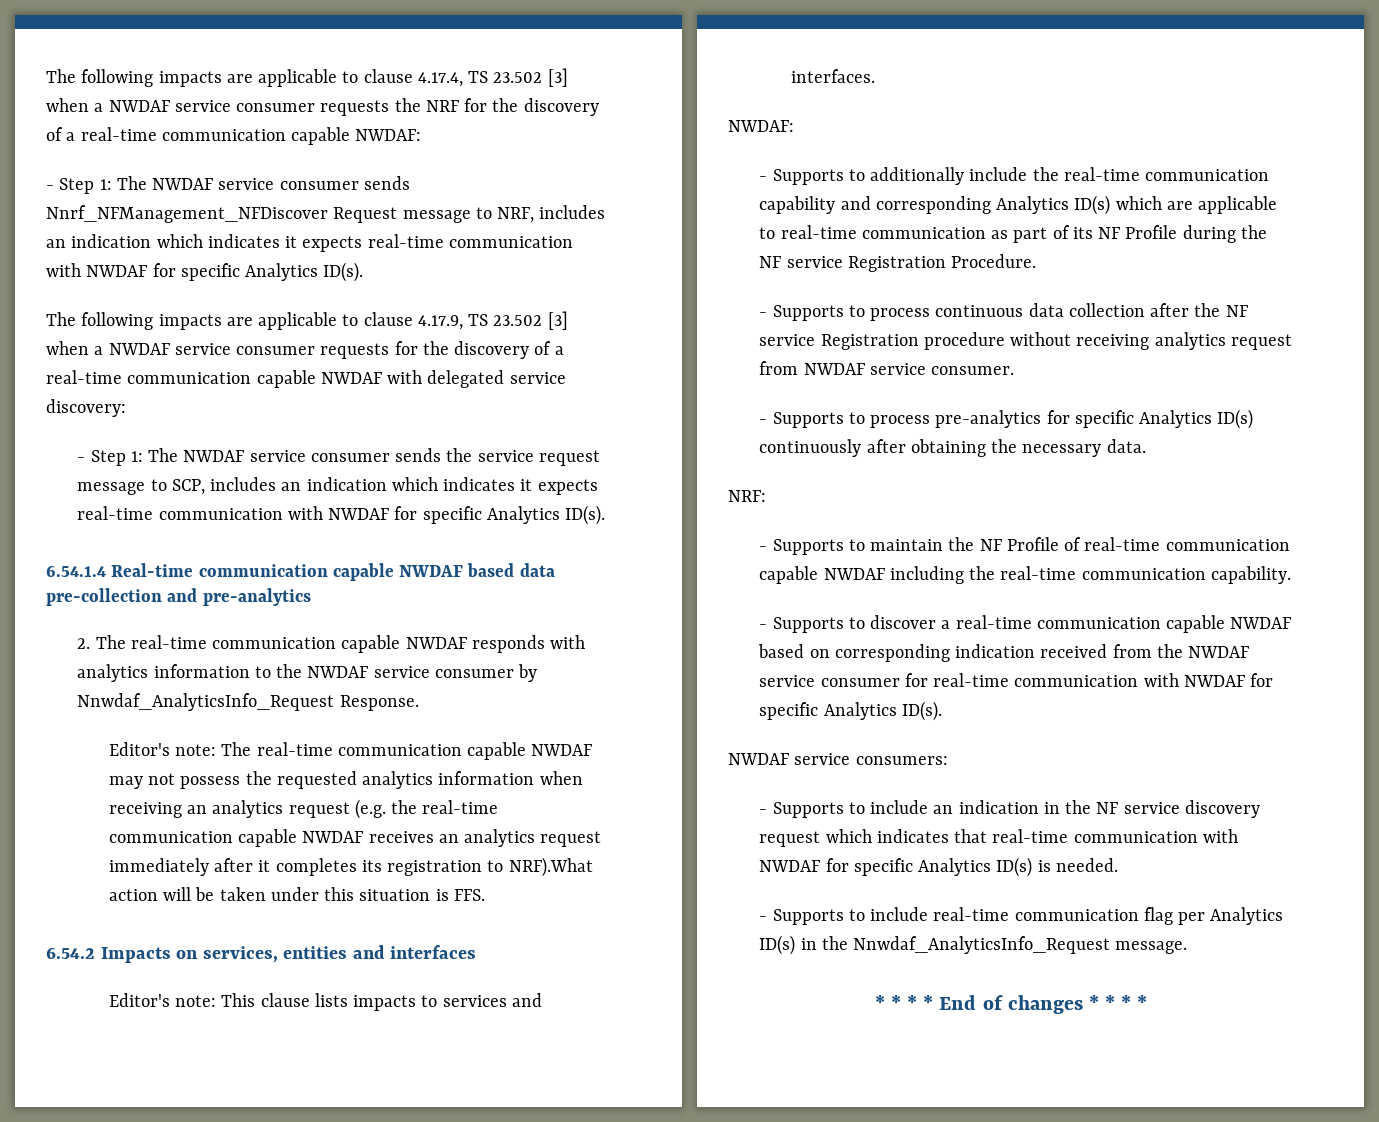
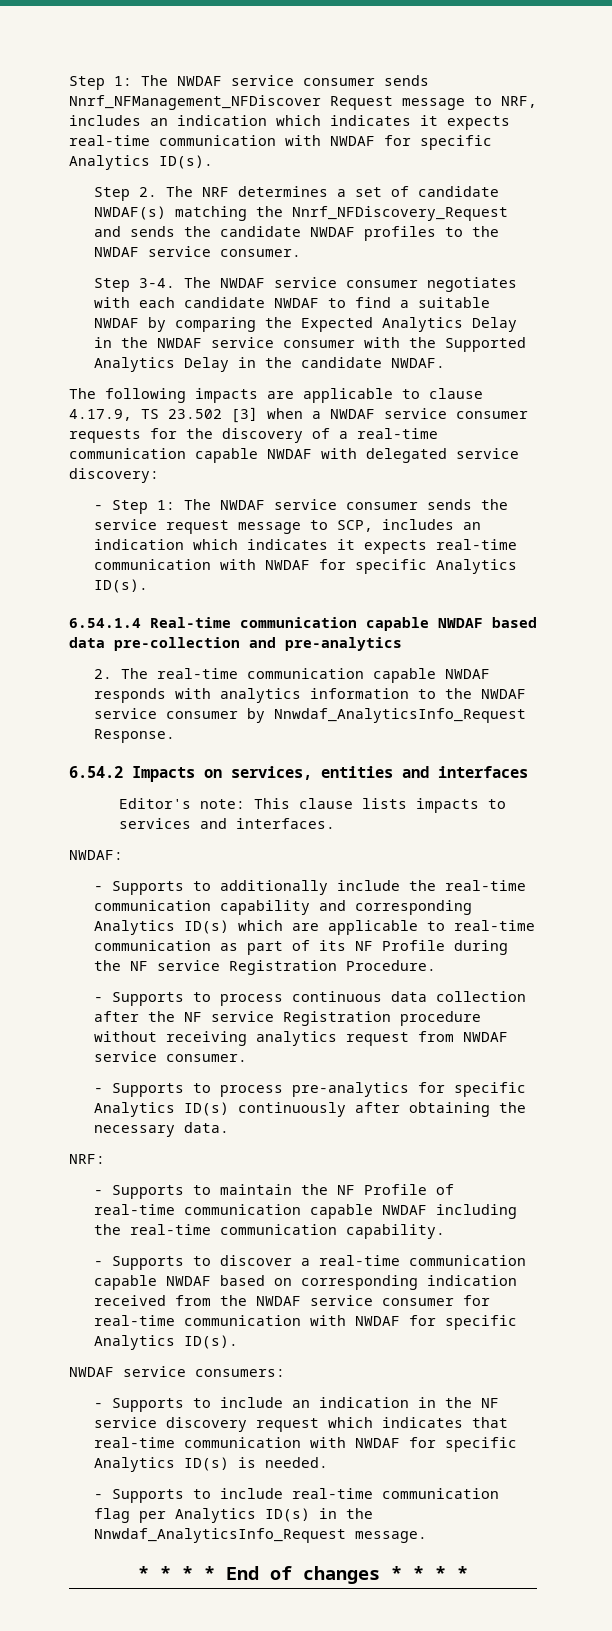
- The following impacts are applicable to clause 4.17.4, TS 23.502 [3] when a NWDAF service consumer requests the NRF for the discovery of a real-time communication capable NWDAF:
- - Step 1: The NWDAF service consumer sends Nnrf_NFManagement_NFDiscover Request message to NRF, includes an indication which indicates it expects real-time communication with NWDAF for specific Analytics ID(s).
+ Step 1: The NWDAF service consumer sends Nnrf_NFManagement_NFDiscover Request message to NRF, includes an indication which indicates it expects real-time communication with NWDAF for specific Analytics ID(s).
+ Step 2. The NRF determines a set of candidate NWDAF(s) matching the Nnrf_NFDiscovery_Request and sends the candidate NWDAF profiles to the NWDAF service consumer.
+ Step 3-4. The NWDAF service consumer negotiates with each candidate NWDAF to find a suitable NWDAF by comparing the Expected Analytics Delay in the NWDAF service consumer with the Supported Analytics Delay in the candidate NWDAF.
- Editor's note: The real-time communication capable NWDAF may not possess the requested analytics information when receiving an analytics request (e.g. the real-time communication capable NWDAF receives an analytics request immediately after it completes its registration to NRF).What action will be taken under this situation is FFS.

